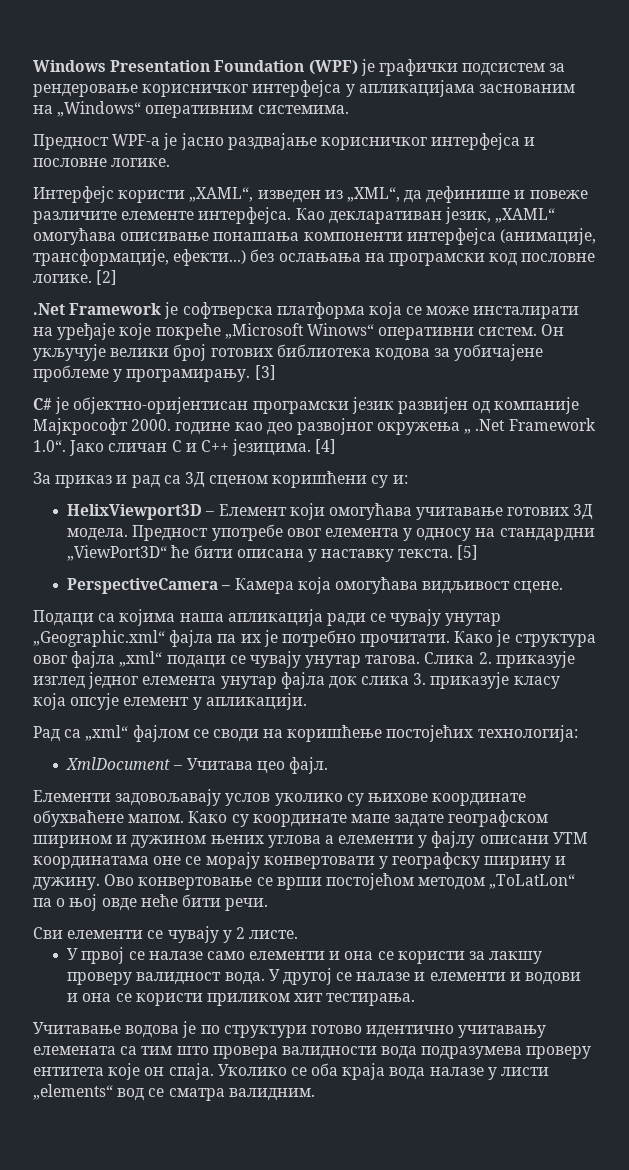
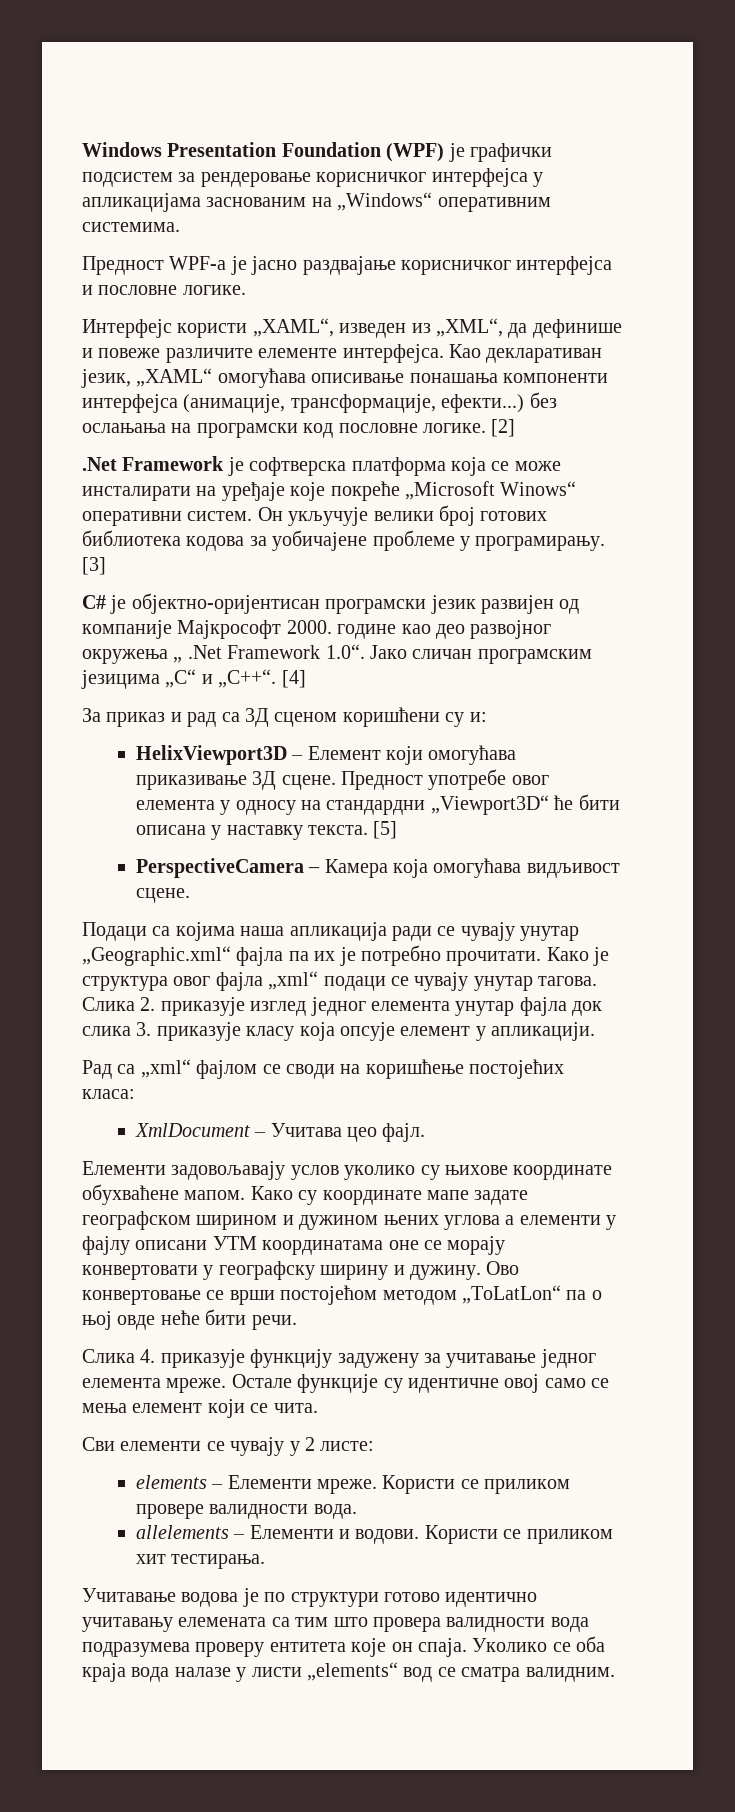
- C# је објектно-оријентисан програмски језик развијен од компаније Мајкрософт 2000. године као део развојног окружења „ .Net Framework 1.0“. Јако сличан C и C++ језицима.
+ C# је објектно-оријентисан програмски језик развијен од компаније Мајкрософт 2000. године као део развојног окружења „ .Net Framework 1.0“. Јако сличан програмским језицима „C“ и „C++“.
- HelixViewport3D – Елемент који омогућава учитавање готових 3Д модела.
+ HelixViewport3D – Елемент који омогућава приказивање 3Д сцене.
- Предност употребе овог елемента у односу на стандардни „ViewPort3D“ ће бити описана у наставку текста.
+ Предност употребе овог елемента у односу на стандардни „Viewport3D“ ће бити описана у наставку текста.
- Рад са „xml“ фајлом се своди на коришћење постојећих технологија:
+ Рад са „xml“ фајлом се своди на коришћење постојећих класа:
+ Слика 4. приказује функцију задужену за учитавање једног елемента мреже. Остале функције су идентичне овој само се мења елемент који се чита.
- Сви елементи се чувају у 2 листе.
- У првој се налазе само елементи и она се користи за лакшу проверу валидност вода. У другој се налазе и елементи и водови и она се користи приликом хит тестирања.
+ Сви елементи се чувају у 2 листе:
+ elements – Елементи мреже. Користи се приликом провере валидности вода.
+ allelements – Елементи и водови. Користи се приликом хит тестирања.

